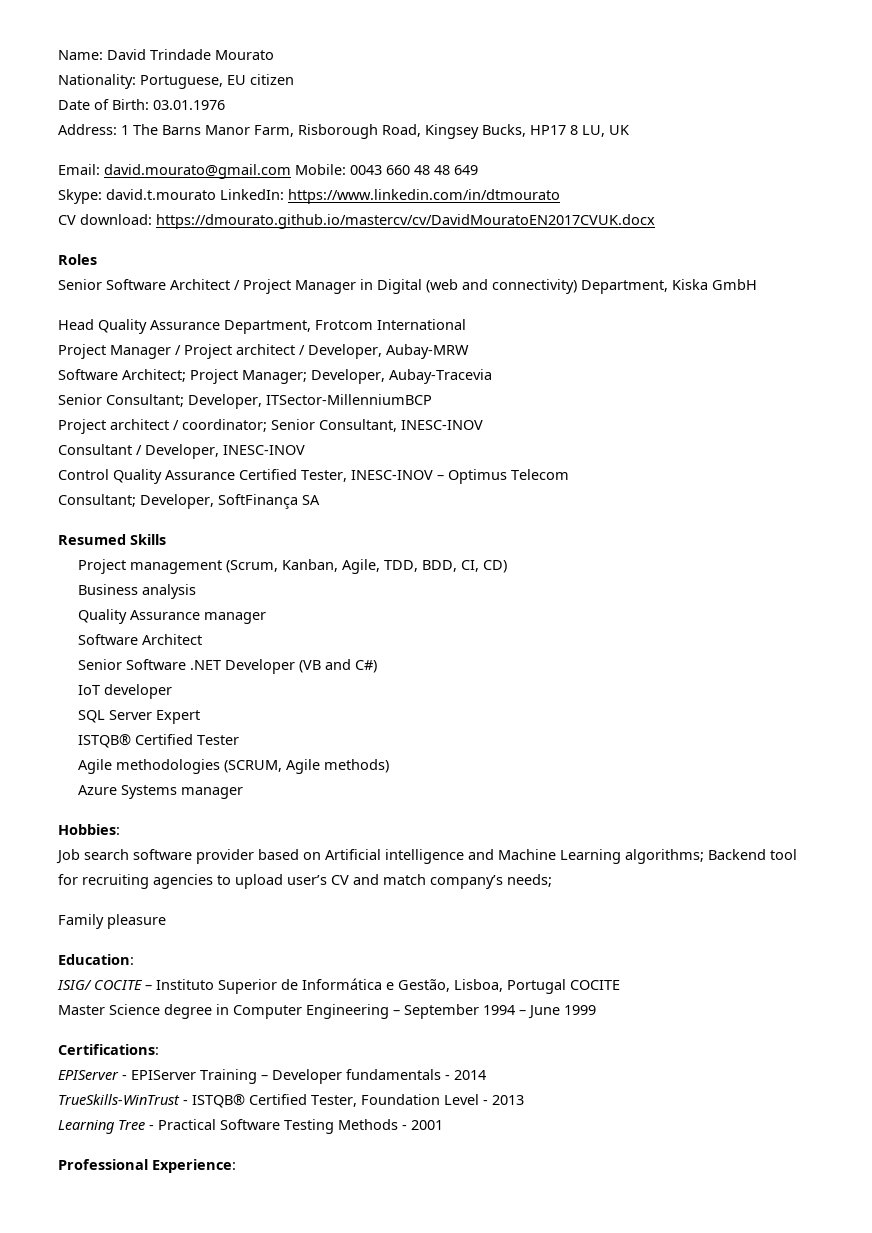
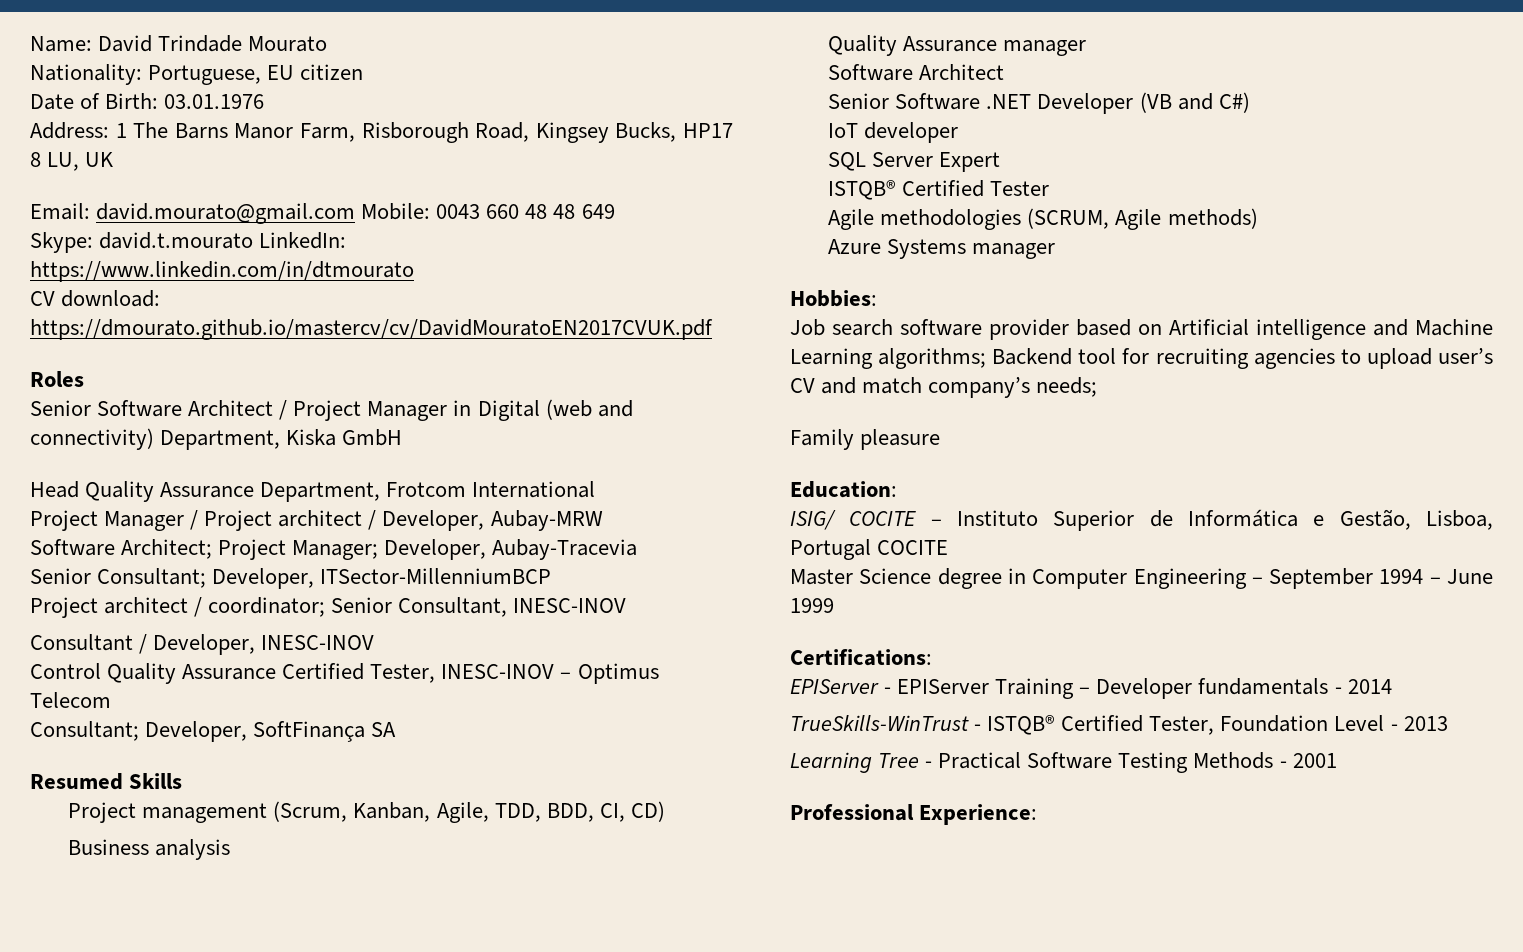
- CV download: https://dmourato.github.io/mastercv/cv/DavidMouratoEN2017CVUK.docx
+ CV download: https://dmourato.github.io/mastercv/cv/DavidMouratoEN2017CVUK.pdf

